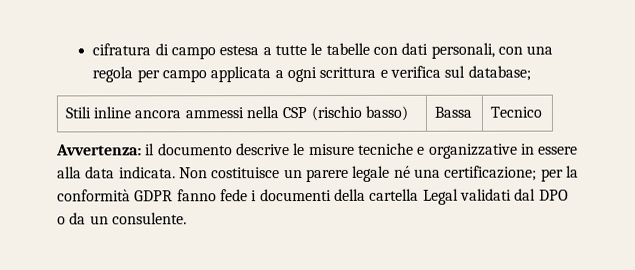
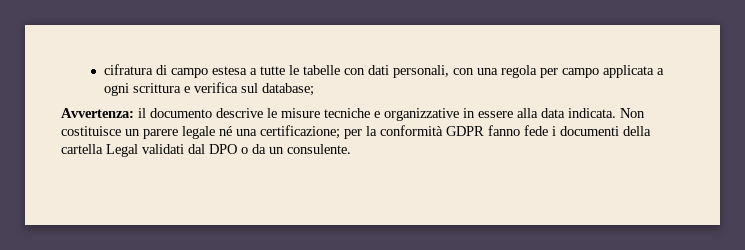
- Stili inline ancora ammessi nella CSP (rischio basso) | Bassa | Tecnico

